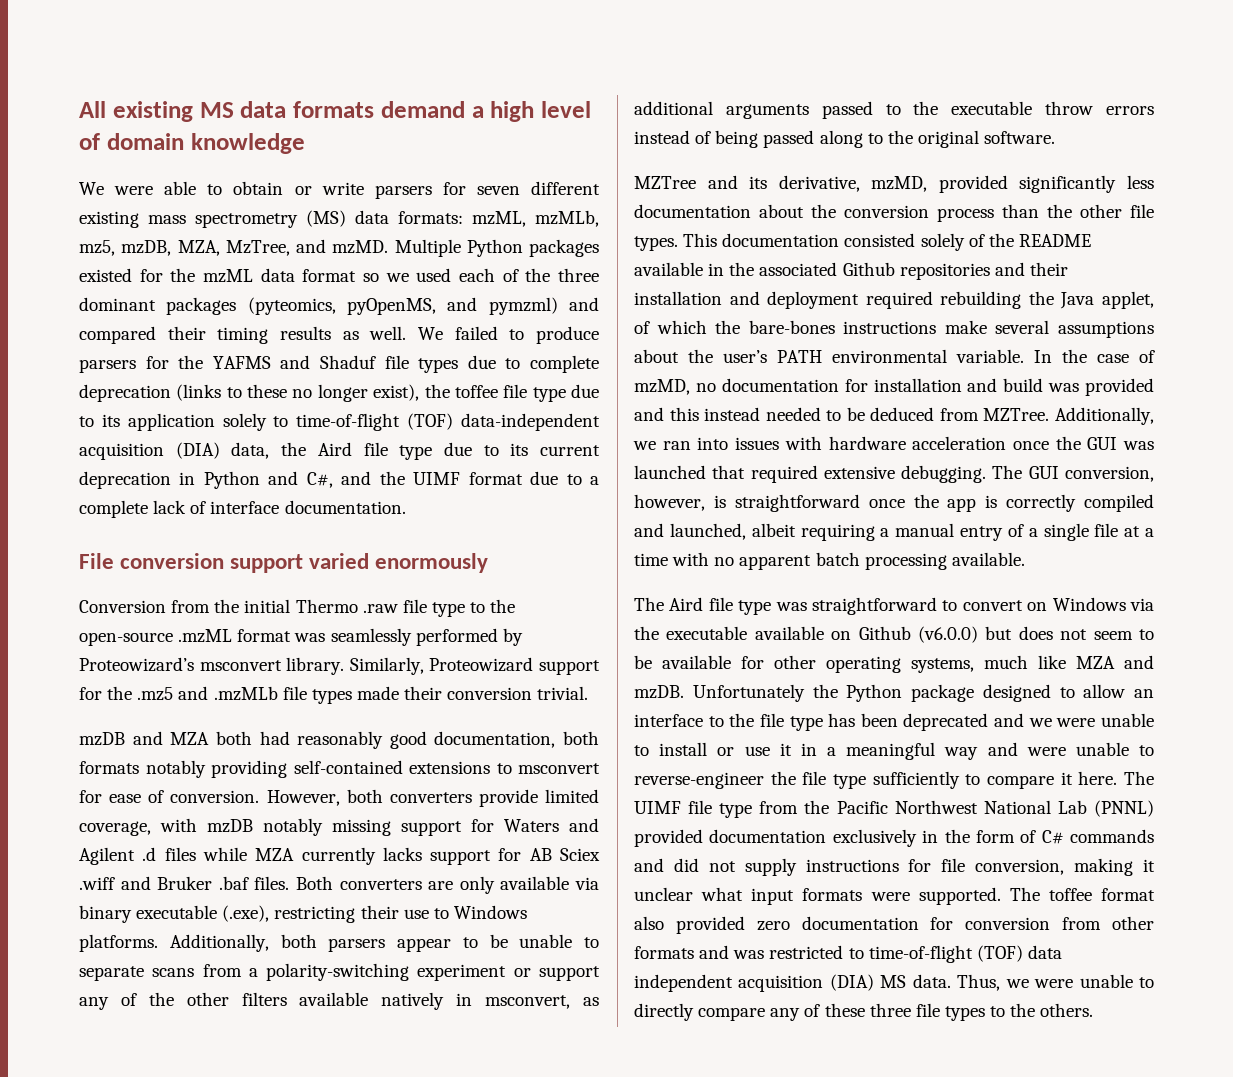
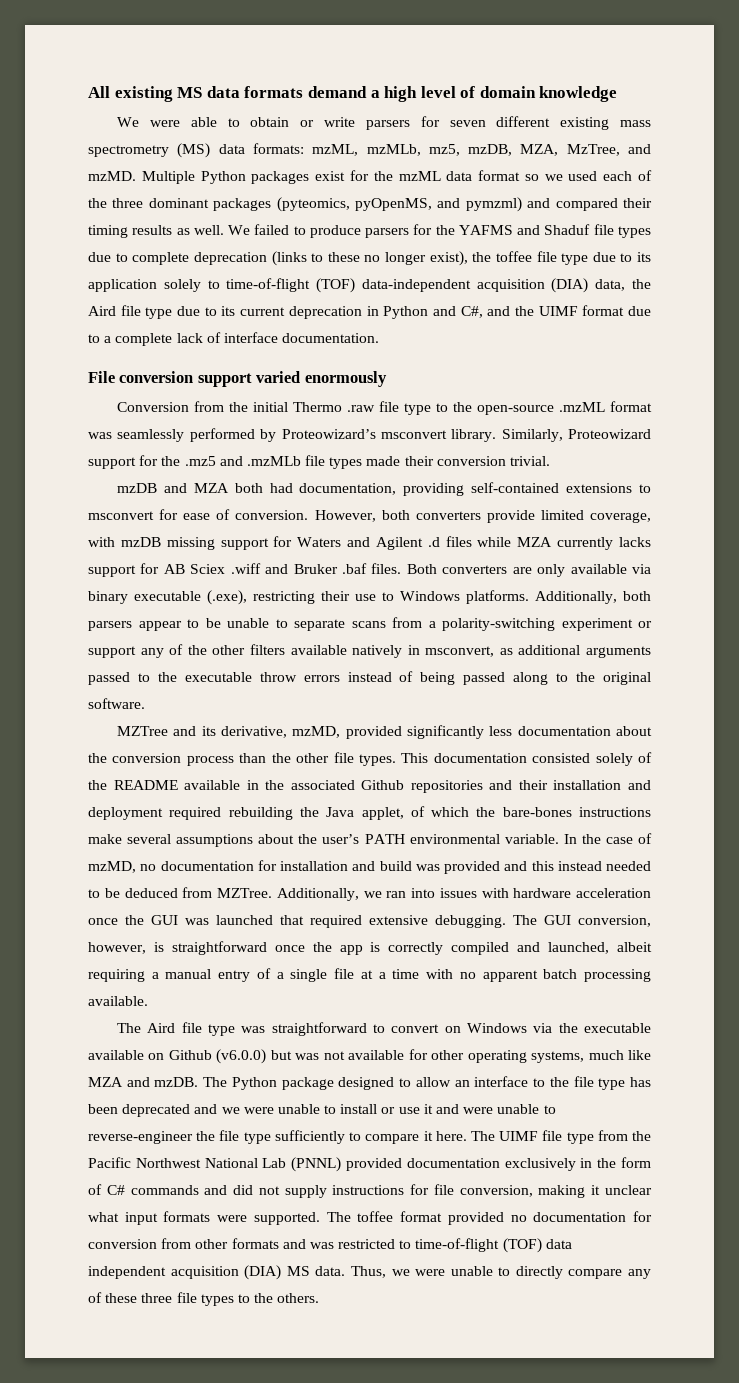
- Multiple Python packages existed for the mzML data format so we used each of the three dominant packages (pyteomics, pyOpenMS, and pymzml) and compared their timing results as well.
+ Multiple Python packages exist for the mzML data format so we used each of the three dominant packages (pyteomics, pyOpenMS, and pymzml) and compared their timing results as well.
- mzDB and MZA both had reasonably good documentation, both formats notably providing self-contained extensions to msconvert for ease of conversion.
+ mzDB and MZA both had documentation, providing self-contained extensions to msconvert for ease of conversion.
- However, both converters provide limited coverage, with mzDB notably missing support for Waters and Agilent .d files while MZA currently lacks support for AB Sciex .wiff and Bruker .baf files.
+ However, both converters provide limited coverage, with mzDB missing support for Waters and Agilent .d files while MZA currently lacks support for AB Sciex .wiff and Bruker .baf files.
- The Aird file type was straightforward to convert on Windows via the executable available on Github (v6.0.0) but does not seem to be available for other operating systems, much like MZA and mzDB.
+ The Aird file type was straightforward to convert on Windows via the executable available on Github (v6.0.0) but was not available for other operating systems, much like MZA and mzDB.
- Unfortunately the Python package designed to allow an interface to the file type has been deprecated and we were unable to install or use it in a meaningful way and were unable to reverse-engineer the file type sufficiently to compare it here.
+ The Python package designed to allow an interface to the file type has been deprecated and we were unable to install or use it and were unable to reverse-engineer the file type sufficiently to compare it here.
- The toffee format also provided zero documentation for conversion from other formats and was restricted to time-of-flight (TOF) data independent acquisition (DIA) MS data.
+ The toffee format provided no documentation for conversion from other formats and was restricted to time-of-flight (TOF) data independent acquisition (DIA) MS data.

